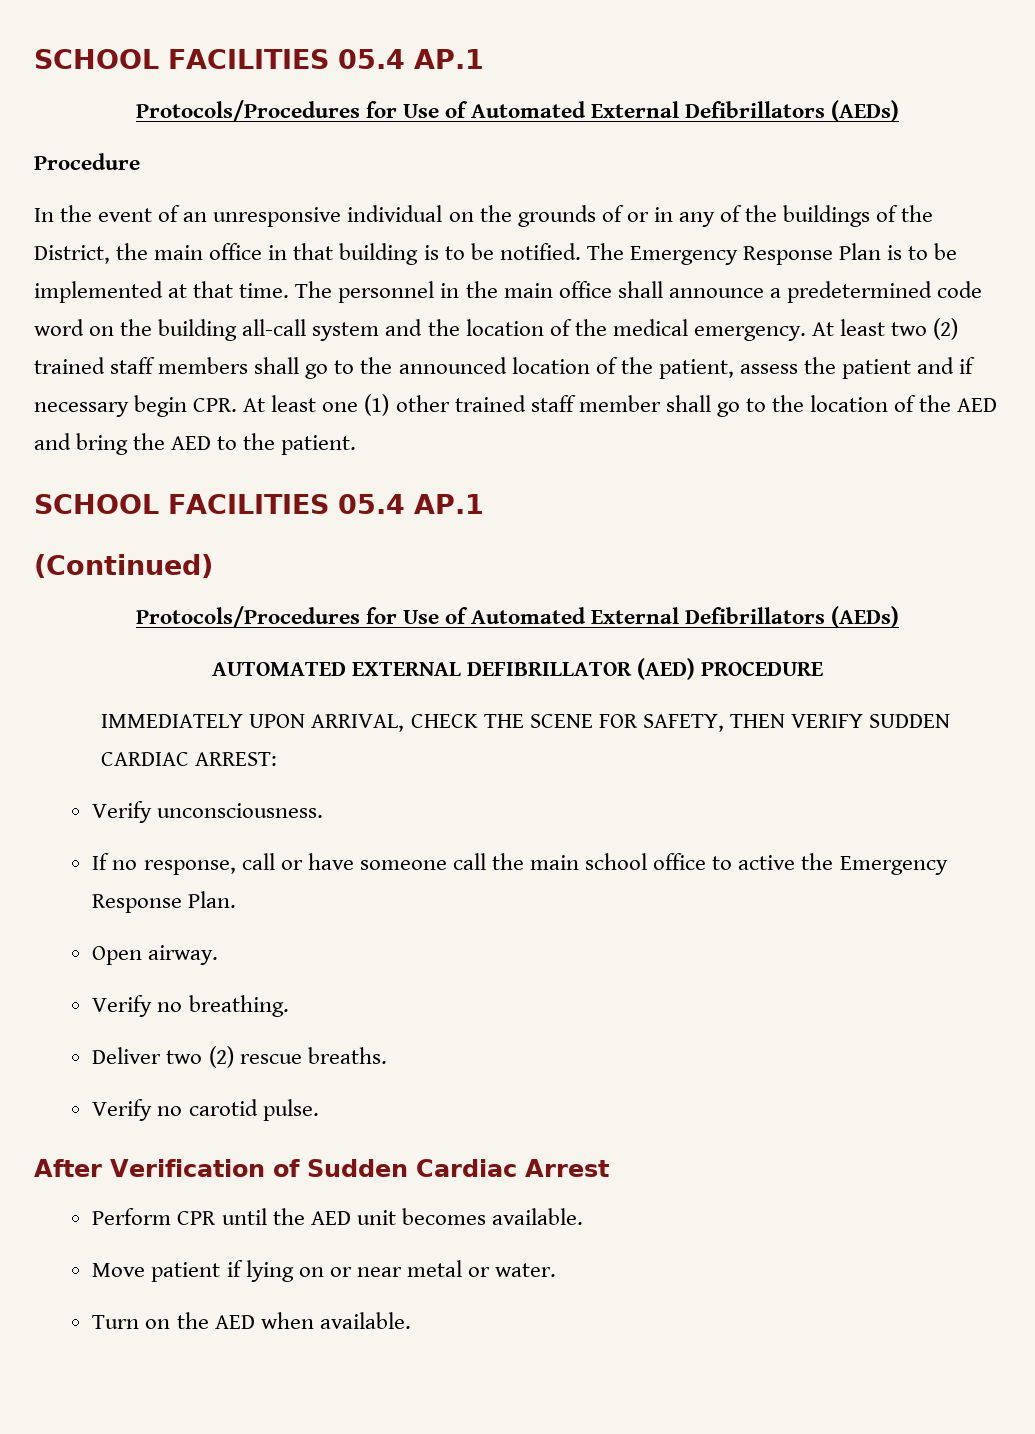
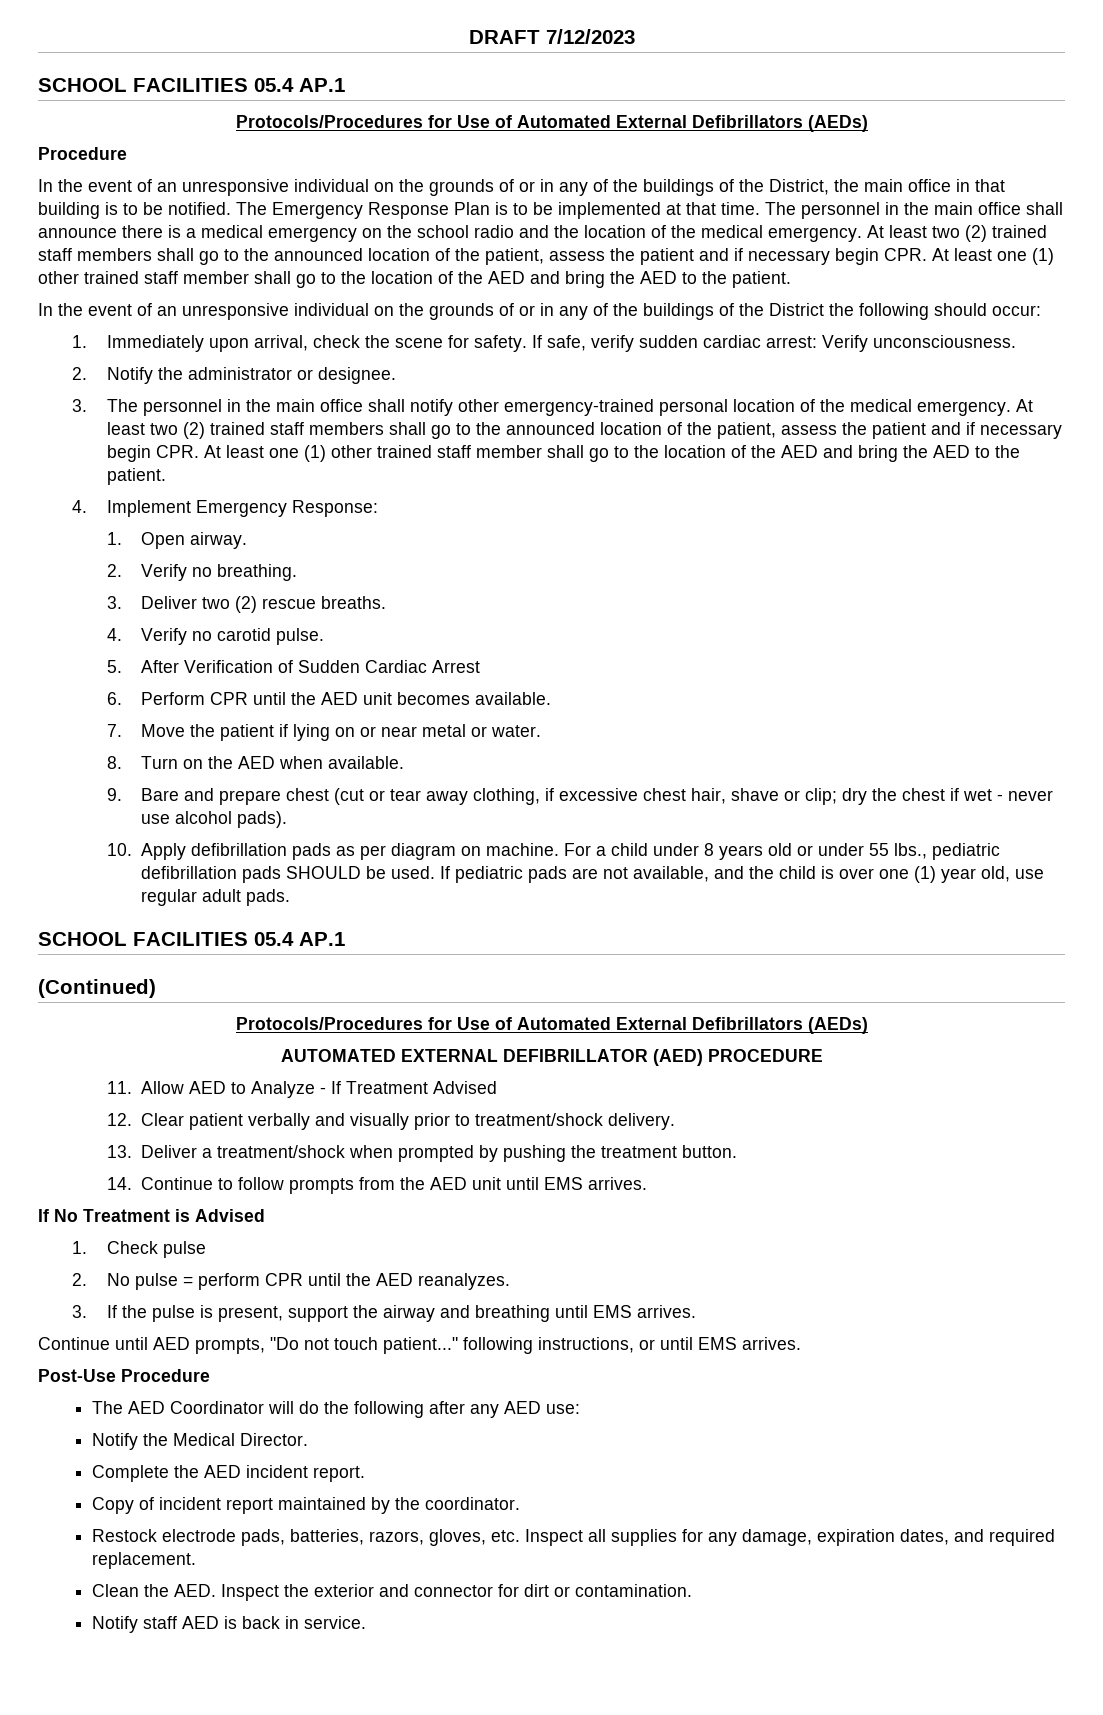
+ DRAFT 7/12/2023
- The personnel in the main office shall announce a predetermined code word on the building all-call system and the location of the medical emergency.
+ The personnel in the main office shall announce there is a medical emergency on the school radio and the location of the medical emergency.
+ In the event of an unresponsive individual on the grounds of or in any of the buildings of the District the following should occur:
+ 1. Immediately upon arrival, check the scene for safety. If safe, verify sudden cardiac arrest: Verify unconsciousness.
+ 2. Notify the administrator or designee.
+ 3. The personnel in the main office shall notify other emergency-trained personal location of the medical emergency. At least two (2) trained staff members shall go to the announced location of the patient, assess the patient and if necessary begin CPR. At least one (1) other trained staff member shall go to the location of the AED and bring the AED to the patient.
+ 4. Implement Emergency Response:
+ 1. Open airway.
+ 2. Verify no breathing.
+ 3. Deliver two (2) rescue breaths.
+ 4. Verify no carotid pulse.
+ 5. After Verification of Sudden Cardiac Arrest
+ 6. Perform CPR until the AED unit becomes available.
+ 7. Move the patient if lying on or near metal or water.
+ 8. Turn on the AED when available.
+ 9. Bare and prepare chest (cut or tear away clothing, if excessive chest hair, shave or clip; dry the chest if wet - never use alcohol pads).
+ 10. Apply defibrillation pads as per diagram on machine. For a child under 8 years old or under 55 lbs., pediatric defibrillation pads SHOULD be used. If pediatric pads are not available, and the child is over one (1) year old, use regular adult pads.
- IMMEDIATELY UPON ARRIVAL, CHECK THE SCENE FOR SAFETY, THEN VERIFY SUDDEN CARDIAC ARREST:
- Verify unconsciousness.
- If no response, call or have someone call the main school office to active the Emergency Response Plan.
- Open airway.
- Verify no breathing.
- Deliver two (2) rescue breaths.
- Verify no carotid pulse.
- After Verification of Sudden Cardiac Arrest
- Perform CPR until the AED unit becomes available.
- Move patient if lying on or near metal or water.
- Turn on the AED when available.
+ 11. Allow AED to Analyze - If Treatment Advised
+ 12. Clear patient verbally and visually prior to treatment/shock delivery.
+ 13. Deliver a treatment/shock when prompted by pushing the treatment button.
+ 14. Continue to follow prompts from the AED unit until EMS arrives.
+ If No Treatment is Advised
+ 1. Check pulse
+ 2. No pulse = perform CPR until the AED reanalyzes.
+ 3. If the pulse is present, support the airway and breathing until EMS arrives.
+ Continue until AED prompts, "Do not touch patient..." following instructions, or until EMS arrives.
+ Post-Use Procedure
+ The AED Coordinator will do the following after any AED use:
+ Notify the Medical Director.
+ Complete the AED incident report.
+ Copy of incident report maintained by the coordinator.
+ Restock electrode pads, batteries, razors, gloves, etc. Inspect all supplies for any damage, expiration dates, and required replacement.
+ Clean the AED. Inspect the exterior and connector for dirt or contamination.
+ Notify staff AED is back in service.

